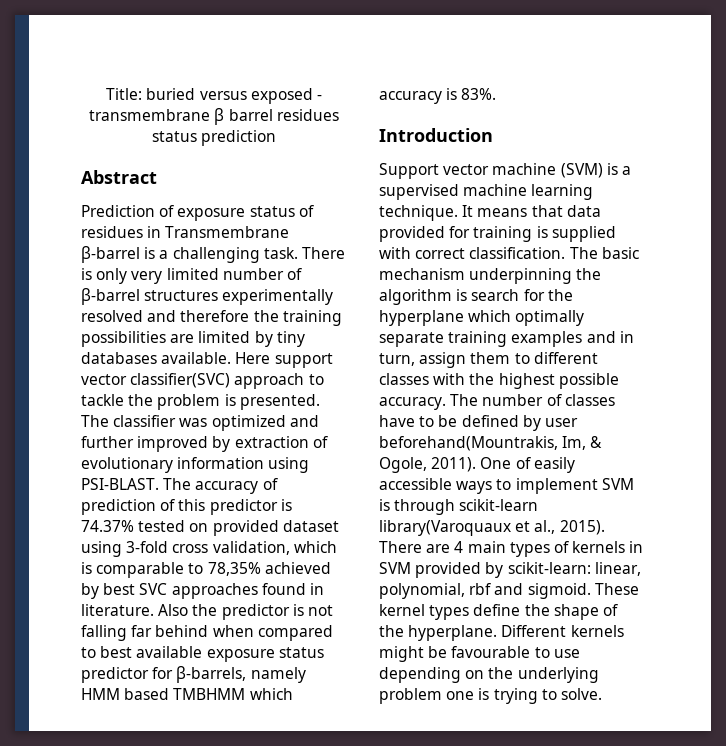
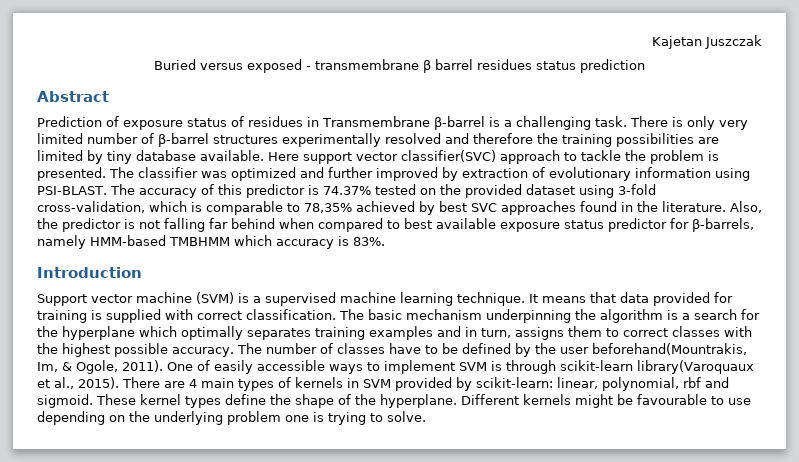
- Title: buried versus exposed - transmembrane β barrel residues status prediction
+ Kajetan Juszczak
+ Buried versus exposed - transmembrane β barrel residues status prediction
- There is only very limited number of β-barrel structures experimentally resolved and therefore the training possibilities are limited by tiny databases available.
+ There is only very limited number of β-barrel structures experimentally resolved and therefore the training possibilities are limited by tiny database available.
- The accuracy of prediction of this predictor is 74.37% tested on provided dataset using 3-fold cross validation, which is comparable to 78,35% achieved by best SVC approaches found in literature. Also the predictor is not falling far behind when compared to best available exposure status predictor for β-barrels, namely HMM based TMBHMM which accuracy is 83%.
+ The accuracy of this predictor is 74.37% tested on the provided dataset using 3-fold cross-validation, which is comparable to 78,35% achieved by best SVC approaches found in the literature. Also, the predictor is not falling far behind when compared to best available exposure status predictor for β-barrels, namely HMM-based TMBHMM which accuracy is 83%.
- The basic mechanism underpinning the algorithm is search for the hyperplane which optimally separate training examples and in turn, assign them to different classes with the highest possible accuracy.
+ The basic mechanism underpinning the algorithm is a search for the hyperplane which optimally separates training examples and in turn, assigns them to correct classes with the highest possible accuracy.
- The number of classes have to be defined by user beforehand(Mountrakis, Im, & Ogole, 2011).
+ The number of classes have to be defined by the user beforehand(Mountrakis, Im, & Ogole, 2011).

